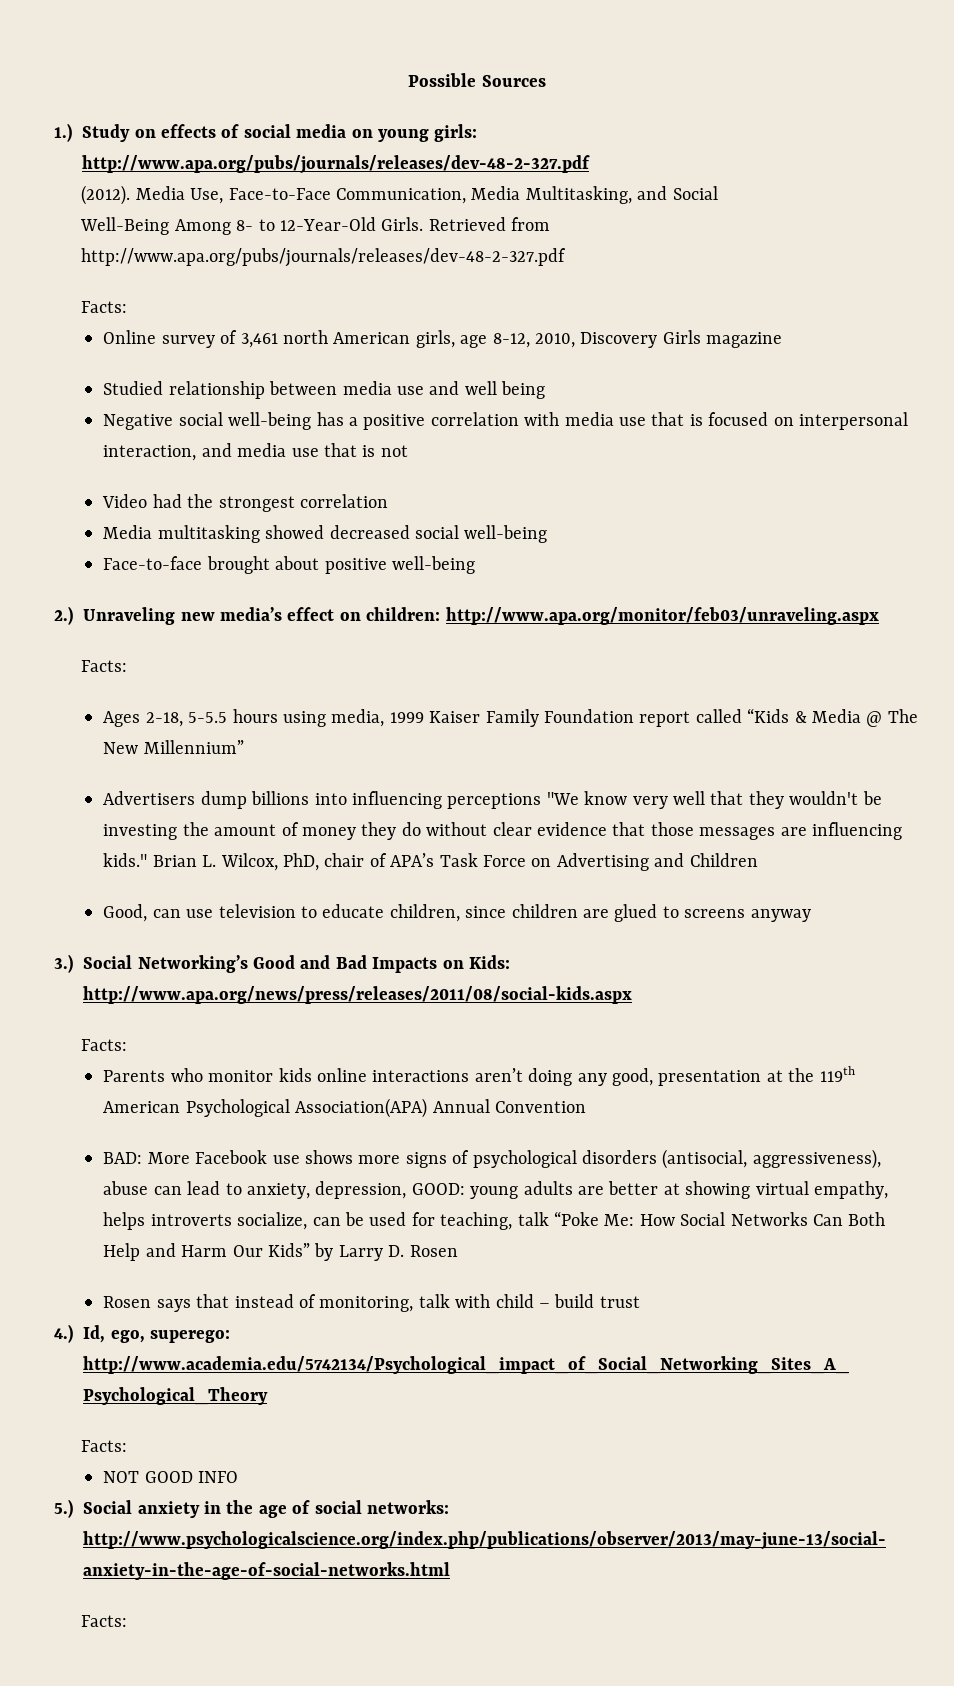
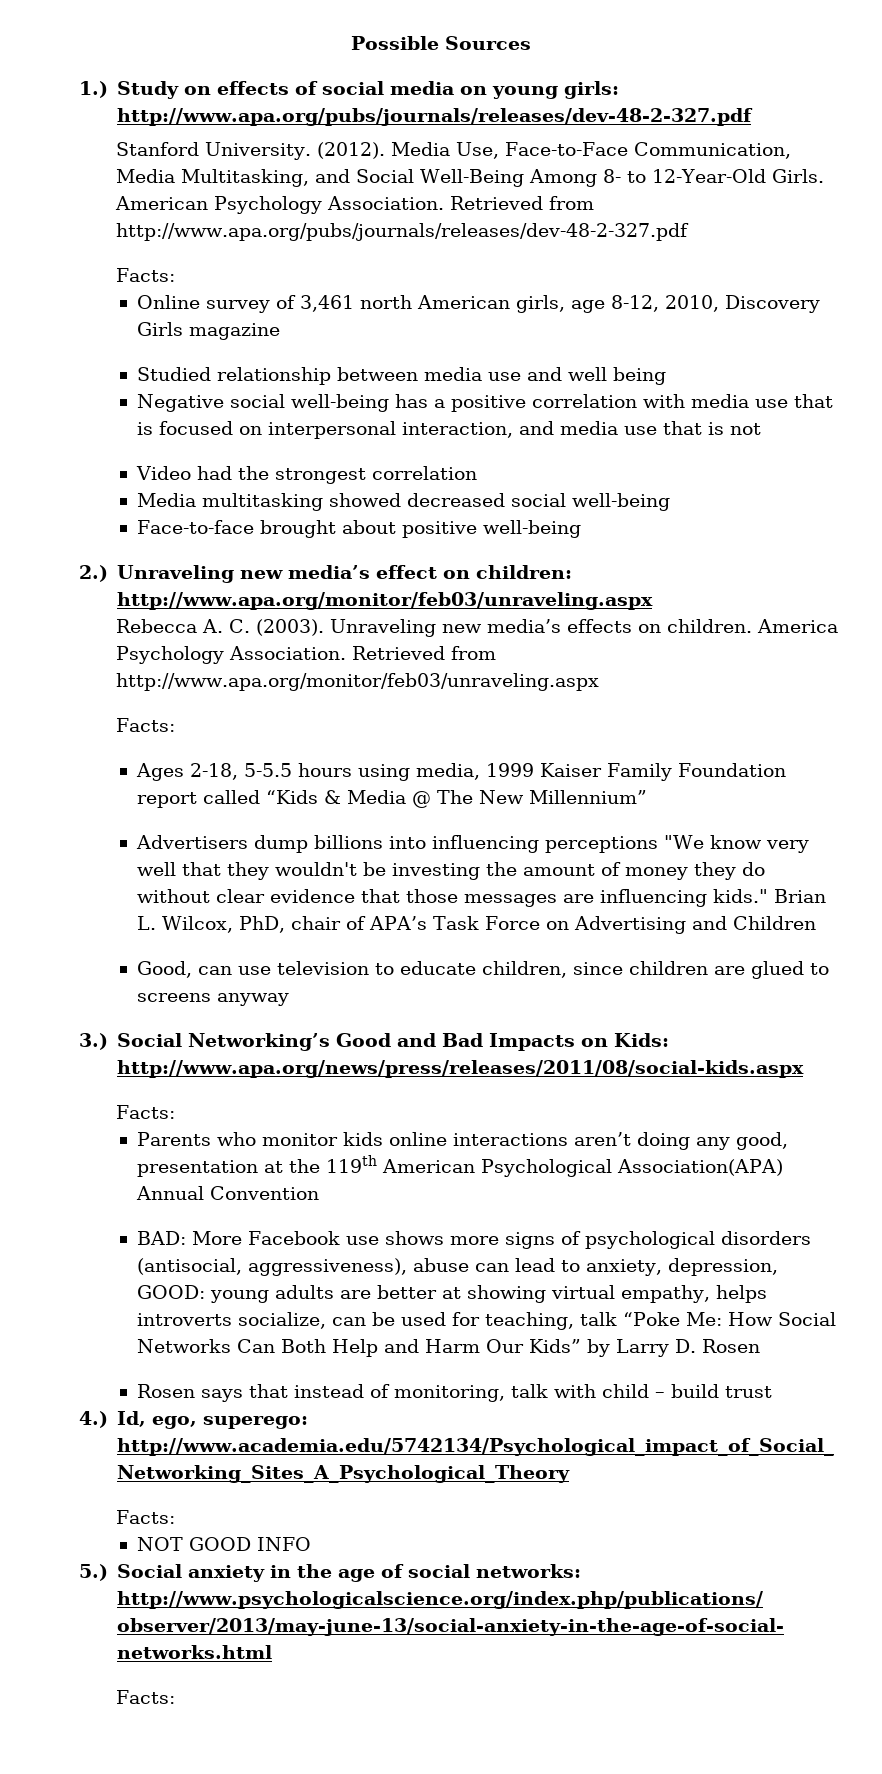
+ Stanford University.
- Media Use, Face-to-Face Communication, Media Multitasking, and Social
- Well-Being Among 8- to 12-Year-Old Girls.
+ Media Use, Face-to-Face Communication, Media Multitasking, and Social Well-Being Among 8- to 12-Year-Old Girls.
+ American Psychology Association.
+ Rebecca A. C. (2003). Unraveling new media’s effects on children. America Psychology Association. Retrieved from http://www.apa.org/monitor/feb03/unraveling.aspx

